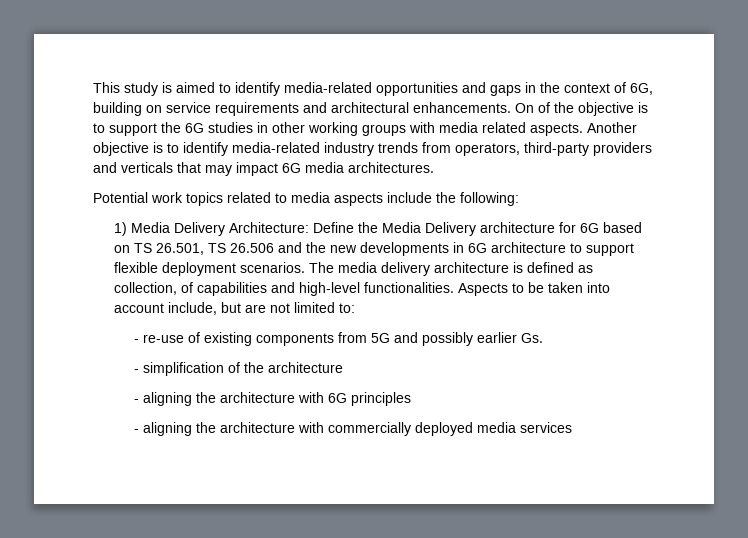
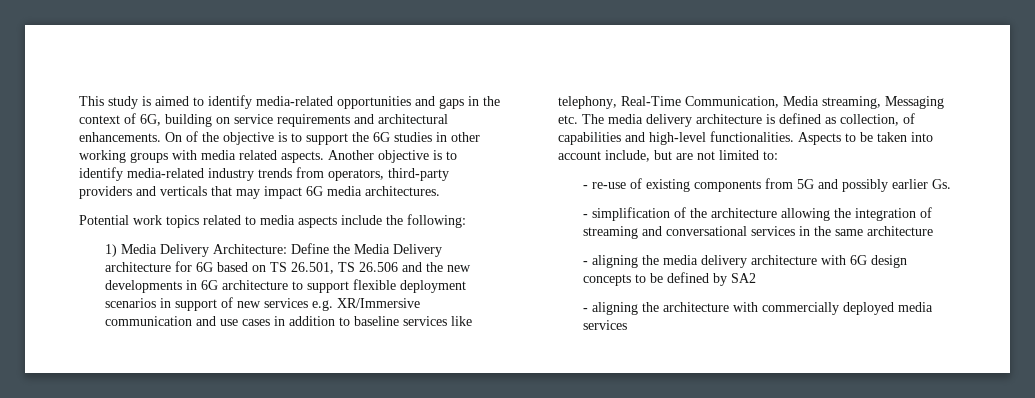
- 1) Media Delivery Architecture: Define the Media Delivery architecture for 6G based on TS 26.501, TS 26.506 and the new developments in 6G architecture to support flexible deployment scenarios. The media delivery architecture is defined as collection, of capabilities and high-level functionalities.
+ 1) Media Delivery Architecture: Define the Media Delivery architecture for 6G based on TS 26.501, TS 26.506 and the new developments in 6G architecture to support flexible deployment scenarios in support of new services e.g. XR/Immersive communication and use cases in addition to baseline services like telephony, Real-Time Communication, Media streaming, Messaging etc. The media delivery architecture is defined as collection, of capabilities and high-level functionalities.
- - simplification of the architecture
- - aligning the architecture with 6G principles
+ - simplification of the architecture allowing the integration of streaming and conversational services in the same architecture
+ - aligning the media delivery architecture with 6G design concepts to be defined by SA2

